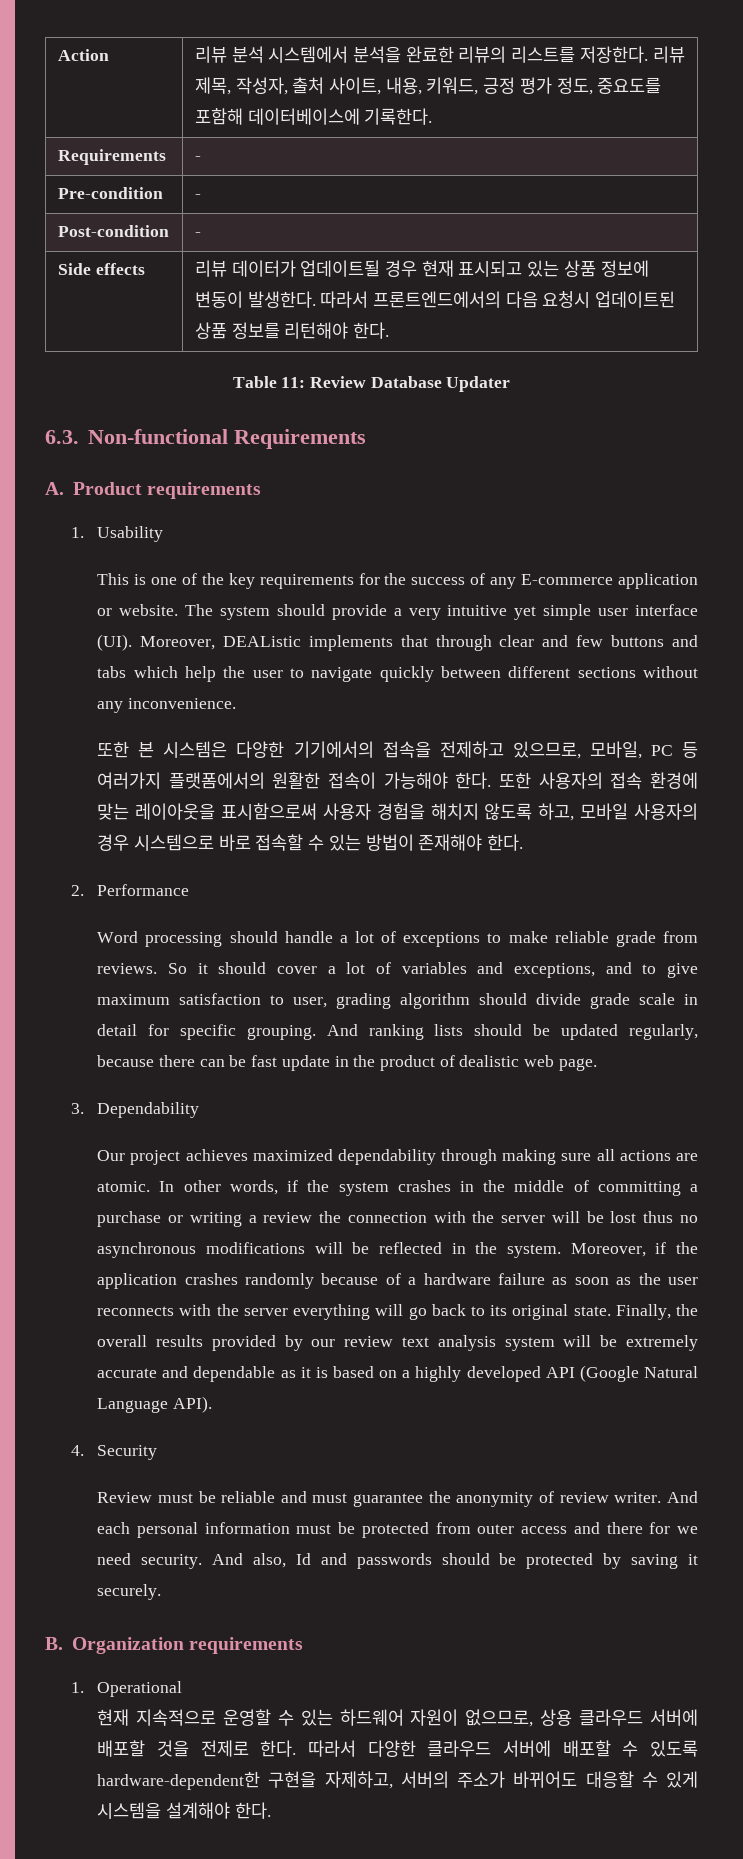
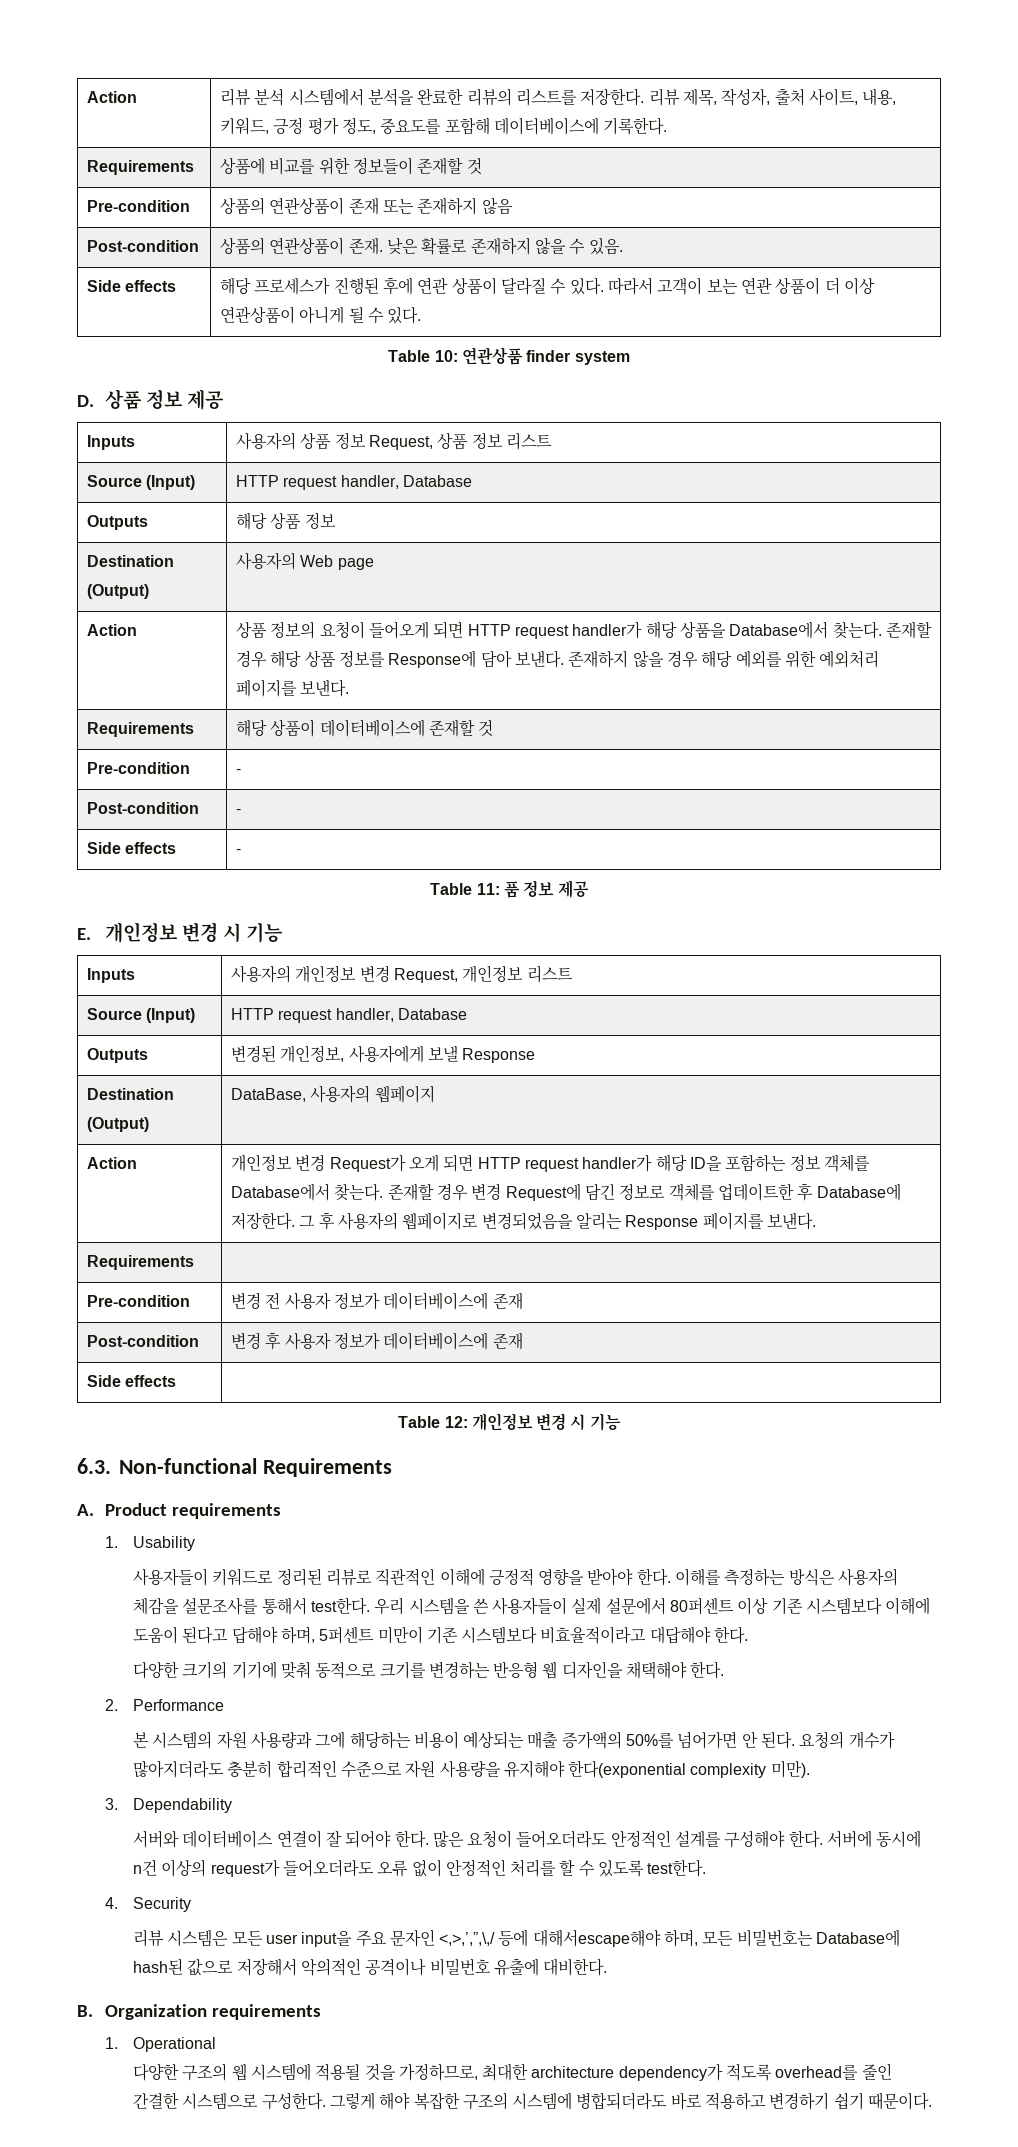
- Requirements | -
+ Requirements | 상품에 비교를 위한 정보들이 존재할 것
+ Pre-condition | 상품의 연관상품이 존재 또는 존재하지 않음
+ Post-condition | 상품의 연관상품이 존재. 낮은 확률로 존재하지 않을 수 있음.
+ Side effects | 해당 프로세스가 진행된 후에 연관 상품이 달라질 수 있다. 따라서 고객이 보는 연관 상품이 더 이상 연관상품이 아니게 될 수 있다.
+ Table 10: 연관상품 finder system
+ D. 상품 정보 제공
+ Inputs | 사용자의 상품 정보 Request, 상품 정보 리스트
+ Source (Input) | HTTP request handler, Database
+ Outputs | 해당 상품 정보
+ Destination (Output) | 사용자의 Web page
+ Action | 상품 정보의 요청이 들어오게 되면 HTTP request handler가 해당 상품을 Database에서 찾는다. 존재할 경우 해당 상품 정보를 Response에 담아 보낸다. 존재하지 않을 경우 해당 예외를 위한 예외처리 페이지를 보낸다.
+ Requirements | 해당 상품이 데이터베이스에 존재할 것
- Side effects | 리뷰 데이터가 업데이트될 경우 현재 표시되고 있는 상품 정보에 변동이 발생한다. 따라서 프론트엔드에서의 다음 요청시 업데이트된 상품 정보를 리턴해야 한다.
- Table 11: Review Database Updater
+ Side effects | -
+ Table 11: 품 정보 제공
+ E. 개인정보 변경 시 기능
+ Inputs | 사용자의 개인정보 변경 Request, 개인정보 리스트
+ Source (Input) | HTTP request handler, Database
+ Outputs | 변경된 개인정보, 사용자에게 보낼 Response
+ Destination (Output) | DataBase, 사용자의 웹페이지
+ Action | 개인정보 변경 Request가 오게 되면 HTTP request handler가 해당 ID을 포함하는 정보 객체를 Database에서 찾는다. 존재할 경우 변경 Request에 담긴 정보로 객체를 업데이트한 후 Database에 저장한다. 그 후 사용자의 웹페이지로 변경되었음을 알리는 Response 페이지를 보낸다.
+ Requirements |
+ Pre-condition | 변경 전 사용자 정보가 데이터베이스에 존재
+ Post-condition | 변경 후 사용자 정보가 데이터베이스에 존재
+ Side effects |
+ Table 12: 개인정보 변경 시 기능
- This is one of the key requirements for the success of any E-commerce application or website. The system should provide a very intuitive yet simple user interface (UI). Moreover, DEAListic implements that through clear and few buttons and tabs which help the user to navigate quickly between different sections without any inconvenience.
- 또한 본 시스템은 다양한 기기에서의 접속을 전제하고 있으므로, 모바일, PC 등 여러가지 플랫폼에서의 원활한 접속이 가능해야 한다. 또한 사용자의 접속 환경에 맞는 레이아웃을 표시함으로써 사용자 경험을 해치지 않도록 하고, 모바일 사용자의 경우 시스템으로 바로 접속할 수 있는 방법이 존재해야 한다.
+ 사용자들이 키워드로 정리된 리뷰로 직관적인 이해에 긍정적 영향을 받아야 한다. 이해를 측정하는 방식은 사용자의 체감을 설문조사를 통해서 test한다. 우리 시스템을 쓴 사용자들이 실제 설문에서 80퍼센트 이상 기존 시스템보다 이해에 도움이 된다고 답해야 하며, 5퍼센트 미만이 기존 시스템보다 비효율적이라고 대답해야 한다.
+ 다양한 크기의 기기에 맞춰 동적으로 크기를 변경하는 반응형 웹 디자인을 채택해야 한다.
  2. Performance
- Word processing should handle a lot of exceptions to make reliable grade from reviews. So it should cover a lot of variables and exceptions, and to give maximum satisfaction to user, grading algorithm should divide grade scale in detail for specific grouping. And ranking lists should be updated regularly, because there can be fast update in the product of dealistic web page.
+ 본 시스템의 자원 사용량과 그에 해당하는 비용이 예상되는 매출 증가액의 50%를 넘어가면 안 된다. 요청의 개수가 많아지더라도 충분히 합리적인 수준으로 자원 사용량을 유지해야 한다(exponential complexity 미만).
  3. Dependability
- Our project achieves maximized dependability through making sure all actions are atomic. In other words, if the system crashes in the middle of committing a purchase or writing a review the connection with the server will be lost thus no asynchronous modifications will be reflected in the system. Moreover, if the application crashes randomly because of a hardware failure as soon as the user reconnects with the server everything will go back to its original state. Finally, the overall results provided by our review text analysis system will be extremely accurate and dependable as it is based on a highly developed API (Google Natural Language API).
+ 서버와 데이터베이스 연결이 잘 되어야 한다. 많은 요청이 들어오더라도 안정적인 설계를 구성해야 한다. 서버에 동시에 n건 이상의 request가 들어오더라도 오류 없이 안정적인 처리를 할 수 있도록 test한다.
  4. Security
- Review must be reliable and must guarantee the anonymity of review writer. And each personal information must be protected from outer access and there for we need security. And also, Id and passwords should be protected by saving it securely.
+ 리뷰 시스템은 모든 user input을 주요 문자인 <,>,’,”,\,/ 등에 대해서escape해야 하며, 모든 비밀번호는 Database에 hash된 값으로 저장해서 악의적인 공격이나 비밀번호 유출에 대비한다.
- 현재 지속적으로 운영할 수 있는 하드웨어 자원이 없으므로, 상용 클라우드 서버에 배포할 것을 전제로 한다. 따라서 다양한 클라우드 서버에 배포할 수 있도록 hardware-dependent한 구현을 자제하고, 서버의 주소가 바뀌어도 대응할 수 있게 시스템을 설계해야 한다.
+ 다양한 구조의 웹 시스템에 적용될 것을 가정하므로, 최대한 architecture dependency가 적도록 overhead를 줄인 간결한 시스템으로 구성한다. 그렇게 해야 복잡한 구조의 시스템에 병합되더라도 바로 적용하고 변경하기 쉽기 때문이다.

